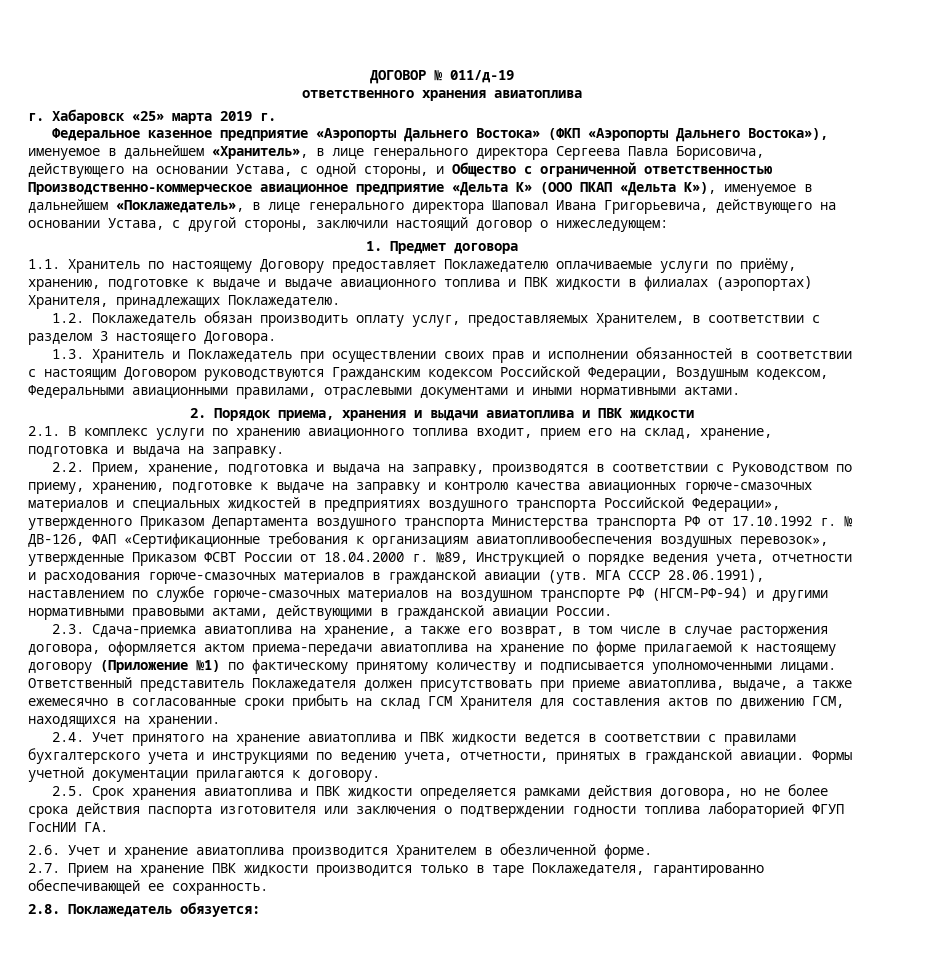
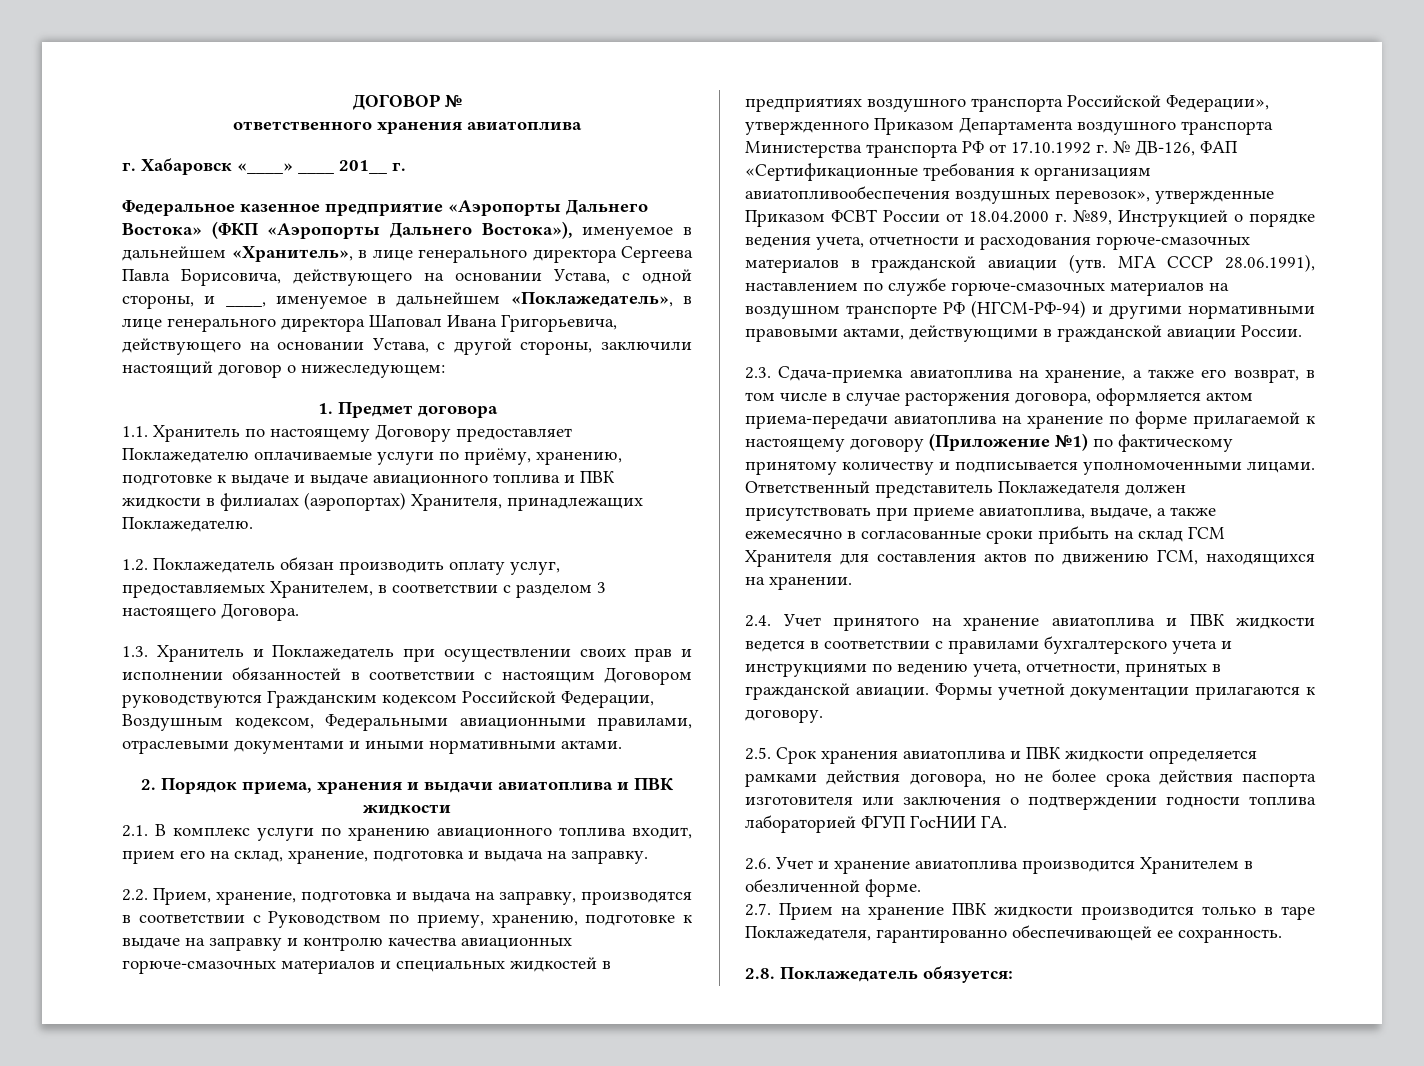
- ДОГОВОР № 011/д-19
+ ДОГОВОР №
- г. Хабаровск «25» марта 2019 г.
+ г. Хабаровск «____» ____ 201__ г.
- Федеральное казенное предприятие «Аэропорты Дальнего Востока» (ФКП «Аэропорты Дальнего Востока»), именуемое в дальнейшем «Хранитель», в лице генерального директора Сергеева Павла Борисовича, действующего на основании Устава, с одной стороны, и Общество с ограниченной ответственностью Производственно-коммерческое авиационное предприятие «Дельта К» (ООО ПКАП «Дельта К»), именуемое в дальнейшем «Поклажедатель», в лице генерального директора Шаповал Ивана Григорьевича, действующего на основании Устава, с другой стороны, заключили настоящий договор о нижеследующем:
+ Федеральное казенное предприятие «Аэропорты Дальнего Востока» (ФКП «Аэропорты Дальнего Востока»), именуемое в дальнейшем «Хранитель», в лице генерального директора Сергеева Павла Борисовича, действующего на основании Устава, с одной стороны, и ____, именуемое в дальнейшем «Поклажедатель», в лице генерального директора Шаповал Ивана Григорьевича, действующего на основании Устава, с другой стороны, заключили настоящий договор о нижеследующем:

